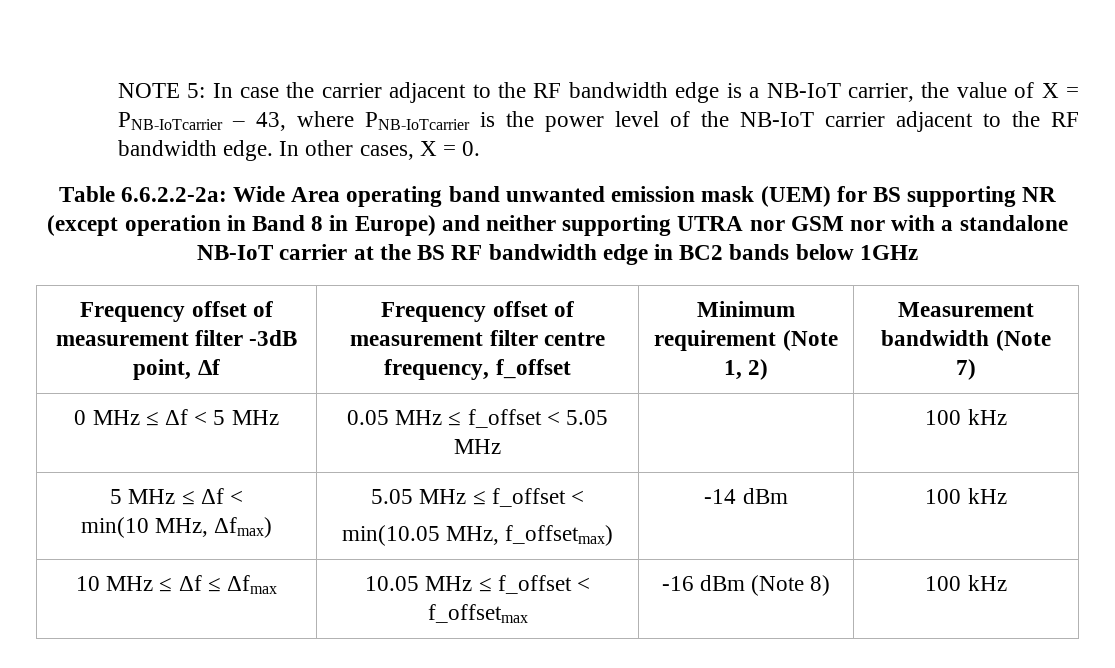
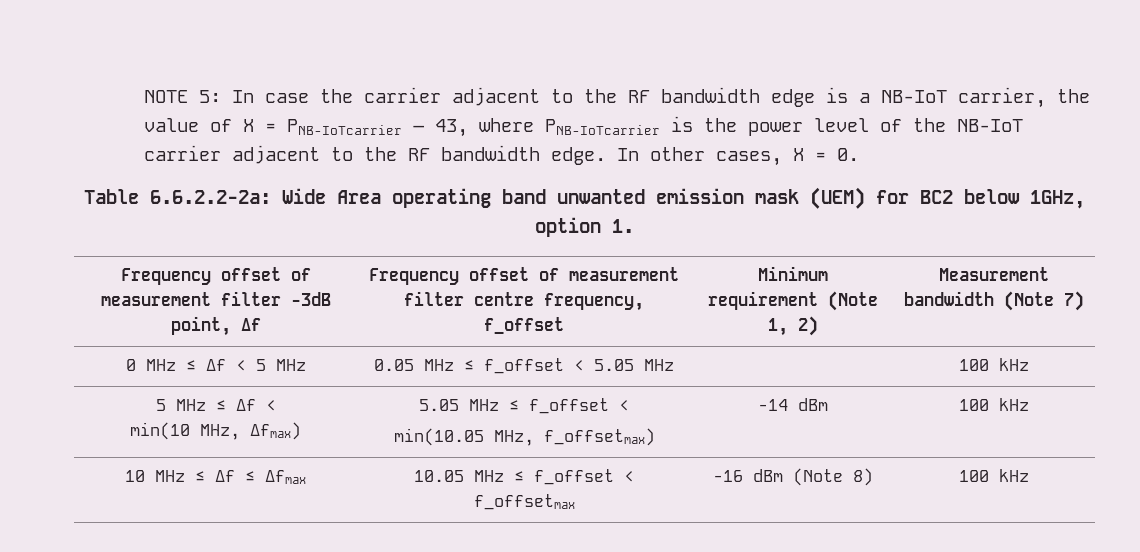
- Table 6.6.2.2-2a: Wide Area operating band unwanted emission mask (UEM) for BS supporting NR (except operation in Band 8 in Europe) and neither supporting UTRA nor GSM nor with a standalone NB-IoT carrier at the BS RF bandwidth edge in BC2 bands below 1GHz
+ Table 6.6.2.2-2a: Wide Area operating band unwanted emission mask (UEM) for BC2 below 1GHz, option 1.

